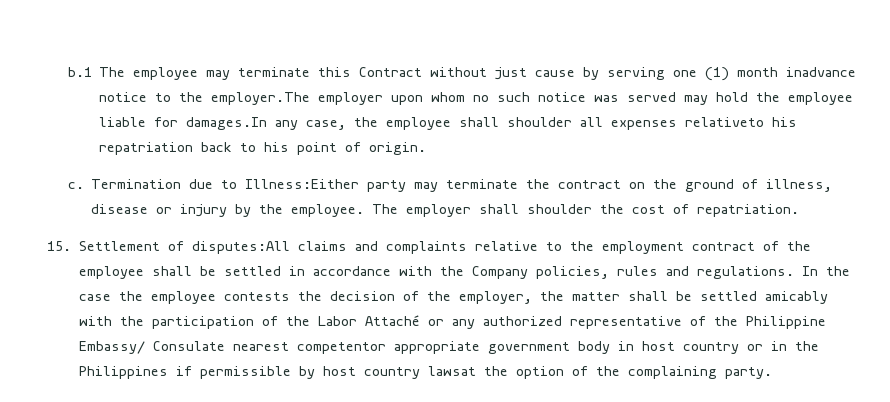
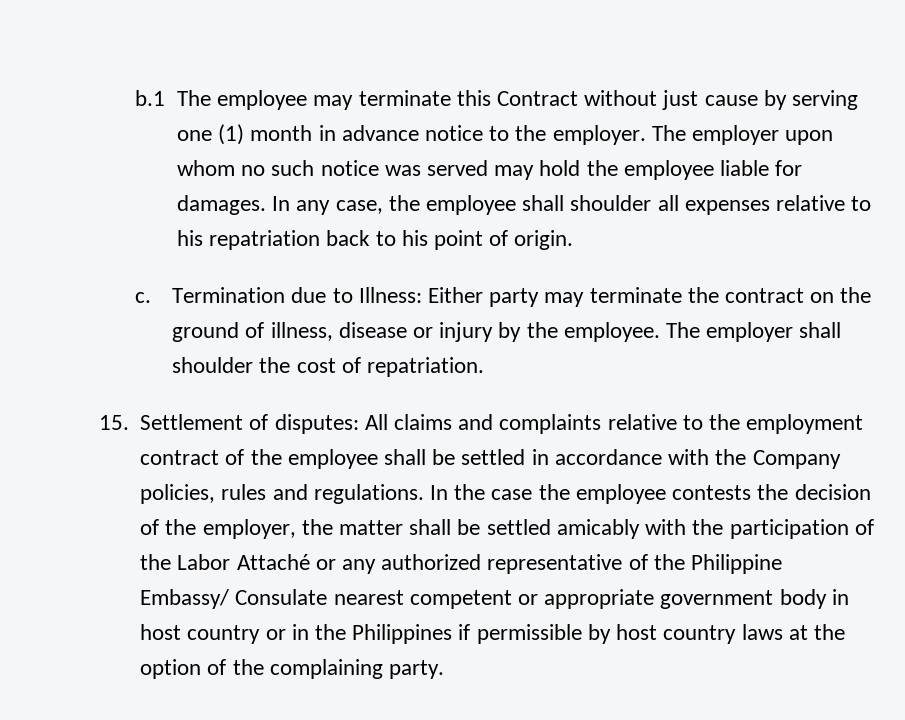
- b.1 The employee may terminate this Contract without just cause by serving one (1) month inadvance notice to the employer.The employer upon whom no such notice was served may hold the employee liable for damages.In any case, the employee shall shoulder all expenses relativeto his repatriation back to his point of origin.
+ b.1 The employee may terminate this Contract without just cause by serving one (1) month in advance notice to the employer. The employer upon whom no such notice was served may hold the employee liable for damages. In any case, the employee shall shoulder all expenses relative to his repatriation back to his point of origin.
- Termination due to Illness:Either party may terminate the contract on the ground of illness, disease or injury by the employee.
+ Termination due to Illness: Either party may terminate the contract on the ground of illness, disease or injury by the employee.
- 15. Settlement of disputes:All claims and complaints relative to the employment contract of the employee shall be settled in accordance with the Company policies, rules and regulations.
+ 15. Settlement of disputes: All claims and complaints relative to the employment contract of the employee shall be settled in accordance with the Company policies, rules and regulations.
- In the case the employee contests the decision of the employer, the matter shall be settled amicably with the participation of the Labor Attaché or any authorized representative of the Philippine Embassy/ Consulate nearest competentor appropriate government body in host country or in the Philippines if permissible by host country lawsat the option of the complaining party.
+ In the case the employee contests the decision of the employer, the matter shall be settled amicably with the participation of the Labor Attaché or any authorized representative of the Philippine Embassy/ Consulate nearest competent or appropriate government body in host country or in the Philippines if permissible by host country laws at the option of the complaining party.

